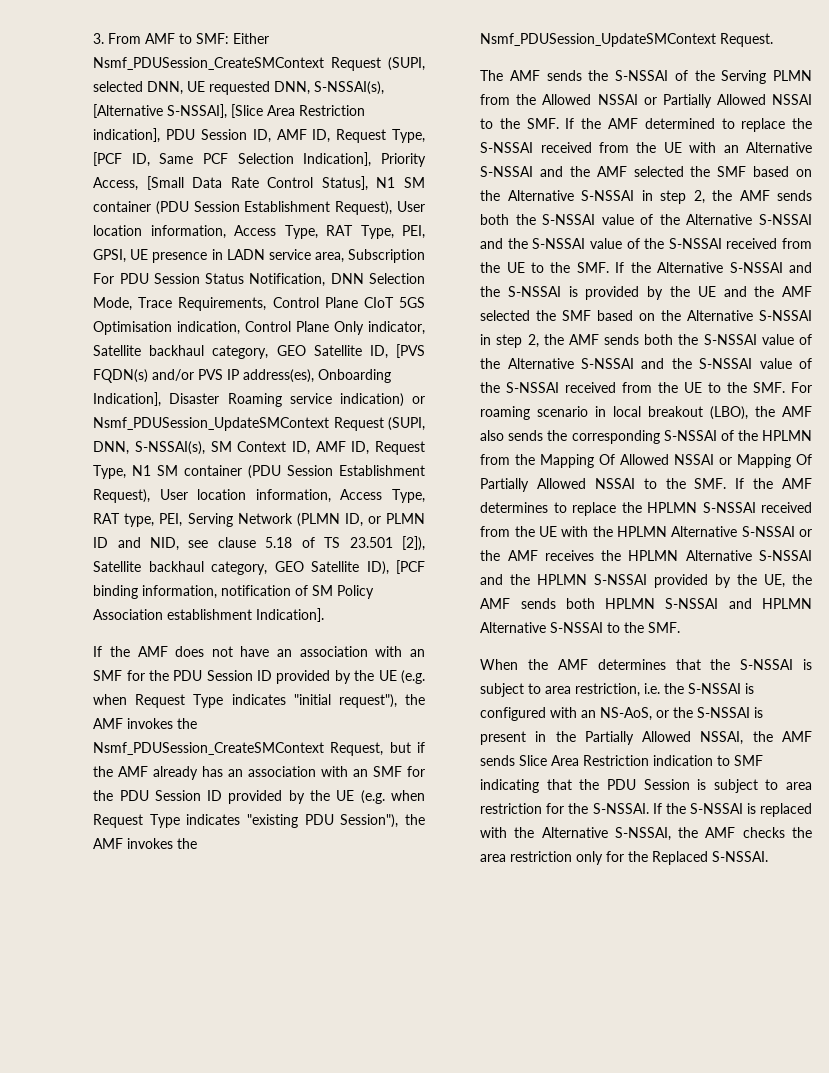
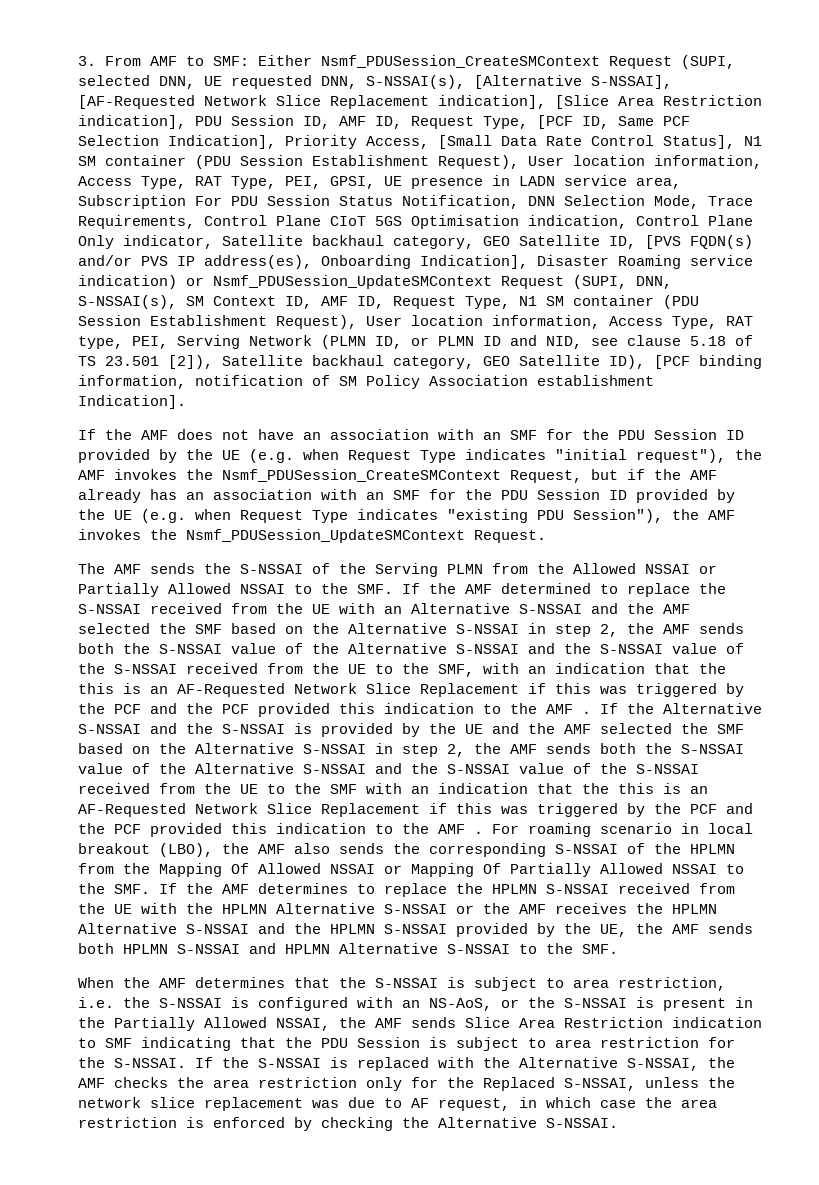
- Either Nsmf_PDUSession_CreateSMContext Request (SUPI, selected DNN, UE requested DNN, S-NSSAI(s), [Alternative S-NSSAI], [Slice Area Restriction indication], PDU Session ID, AMF ID, Request Type, [PCF ID, Same PCF Selection Indication], Priority Access, [Small Data Rate Control Status], N1 SM container (PDU Session Establishment Request), User location information, Access Type, RAT Type, PEI, GPSI, UE presence in LADN service area, Subscription For PDU Session Status Notification, DNN Selection Mode, Trace Requirements, Control Plane CIoT 5GS Optimisation indication, Control Plane Only indicator, Satellite backhaul category, GEO Satellite ID, [PVS FQDN(s) and/or PVS IP address(es), Onboarding Indication], Disaster Roaming service indication) or Nsmf_PDUSession_UpdateSMContext Request (SUPI, DNN, S-NSSAI(s), SM Context ID, AMF ID, Request Type, N1 SM container (PDU Session Establishment Request), User location information, Access Type, RAT type, PEI, Serving Network (PLMN ID, or PLMN ID and NID, see clause 5.18 of TS 23.501 [2]), Satellite backhaul category, GEO Satellite ID), [PCF binding information, notification of SM Policy Association establishment Indication].
+ Either Nsmf_PDUSession_CreateSMContext Request (SUPI, selected DNN, UE requested DNN, S-NSSAI(s), [Alternative S-NSSAI], [AF-Requested Network Slice Replacement indication], [Slice Area Restriction indication], PDU Session ID, AMF ID, Request Type, [PCF ID, Same PCF Selection Indication], Priority Access, [Small Data Rate Control Status], N1 SM container (PDU Session Establishment Request), User location information, Access Type, RAT Type, PEI, GPSI, UE presence in LADN service area, Subscription For PDU Session Status Notification, DNN Selection Mode, Trace Requirements, Control Plane CIoT 5GS Optimisation indication, Control Plane Only indicator, Satellite backhaul category, GEO Satellite ID, [PVS FQDN(s) and/or PVS IP address(es), Onboarding Indication], Disaster Roaming service indication) or Nsmf_PDUSession_UpdateSMContext Request (SUPI, DNN, S-NSSAI(s), SM Context ID, AMF ID, Request Type, N1 SM container (PDU Session Establishment Request), User location information, Access Type, RAT type, PEI, Serving Network (PLMN ID, or PLMN ID and NID, see clause 5.18 of TS 23.501 [2]), Satellite backhaul category, GEO Satellite ID), [PCF binding information, notification of SM Policy Association establishment Indication].
- The AMF sends the S-NSSAI of the Serving PLMN from the Allowed NSSAI or Partially Allowed NSSAI to the SMF. If the AMF determined to replace the S-NSSAI received from the UE with an Alternative S-NSSAI and the AMF selected the SMF based on the Alternative S-NSSAI in step 2, the AMF sends both the S-NSSAI value of the Alternative S-NSSAI and the S-NSSAI value of the S-NSSAI received from the UE to the SMF. If the Alternative S-NSSAI and the S-NSSAI is provided by the UE and the AMF selected the SMF based on the Alternative S-NSSAI in step 2, the AMF sends both the S-NSSAI value of the Alternative S-NSSAI and the S-NSSAI value of the S-NSSAI received from the UE to the SMF. For roaming scenario in local breakout (LBO), the AMF also sends the corresponding S-NSSAI of the HPLMN from the Mapping Of Allowed NSSAI or Mapping Of Partially Allowed NSSAI to the SMF. If the AMF determines to replace the HPLMN S-NSSAI received from the UE with the HPLMN Alternative S-NSSAI or the AMF receives the HPLMN Alternative S-NSSAI and the HPLMN S-NSSAI provided by the UE, the AMF sends both HPLMN S-NSSAI and HPLMN Alternative S-NSSAI to the SMF.
+ The AMF sends the S-NSSAI of the Serving PLMN from the Allowed NSSAI or Partially Allowed NSSAI to the SMF. If the AMF determined to replace the S-NSSAI received from the UE with an Alternative S-NSSAI and the AMF selected the SMF based on the Alternative S-NSSAI in step 2, the AMF sends both the S-NSSAI value of the Alternative S-NSSAI and the S-NSSAI value of the S-NSSAI received from the UE to the SMF, with an indication that the this is an AF-Requested Network Slice Replacement if this was triggered by the PCF and the PCF provided this indication to the AMF . If the Alternative S-NSSAI and the S-NSSAI is provided by the UE and the AMF selected the SMF based on the Alternative S-NSSAI in step 2, the AMF sends both the S-NSSAI value of the Alternative S-NSSAI and the S-NSSAI value of the S-NSSAI received from the UE to the SMF with an indication that the this is an AF-Requested Network Slice Replacement if this was triggered by the PCF and the PCF provided this indication to the AMF . For roaming scenario in local breakout (LBO), the AMF also sends the corresponding S-NSSAI of the HPLMN from the Mapping Of Allowed NSSAI or Mapping Of Partially Allowed NSSAI to the SMF. If the AMF determines to replace the HPLMN S-NSSAI received from the UE with the HPLMN Alternative S-NSSAI or the AMF receives the HPLMN Alternative S-NSSAI and the HPLMN S-NSSAI provided by the UE, the AMF sends both HPLMN S-NSSAI and HPLMN Alternative S-NSSAI to the SMF.
- If the S-NSSAI is replaced with the Alternative S-NSSAI, the AMF checks the area restriction only for the Replaced S-NSSAI.
+ If the S-NSSAI is replaced with the Alternative S-NSSAI, the AMF checks the area restriction only for the Replaced S-NSSAI, unless the network slice replacement was due to AF request, in which case the area restriction is enforced by checking the Alternative S-NSSAI.

